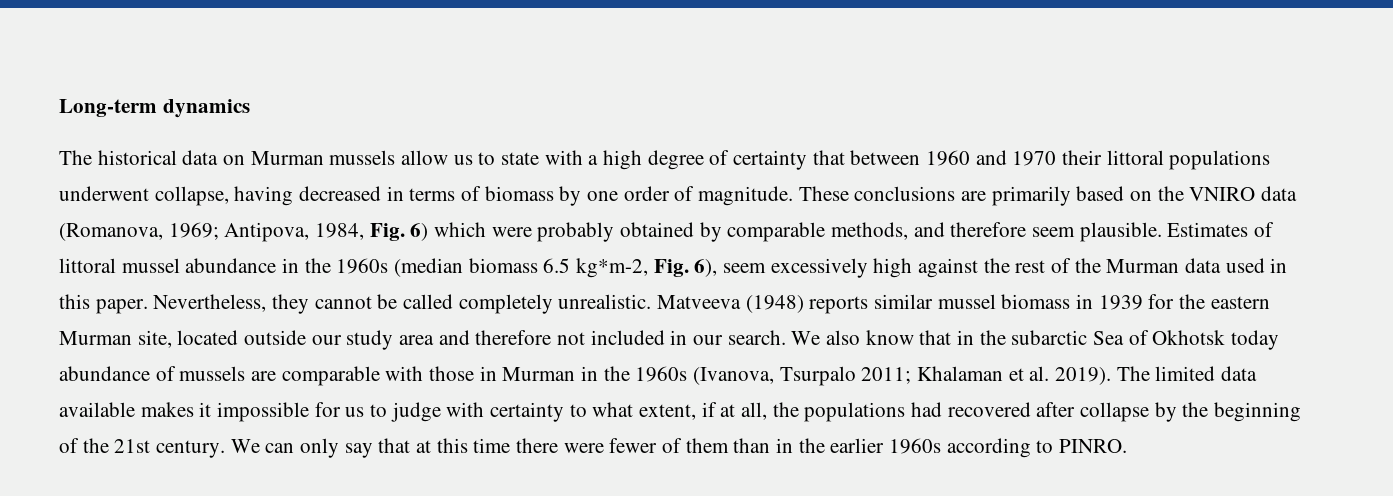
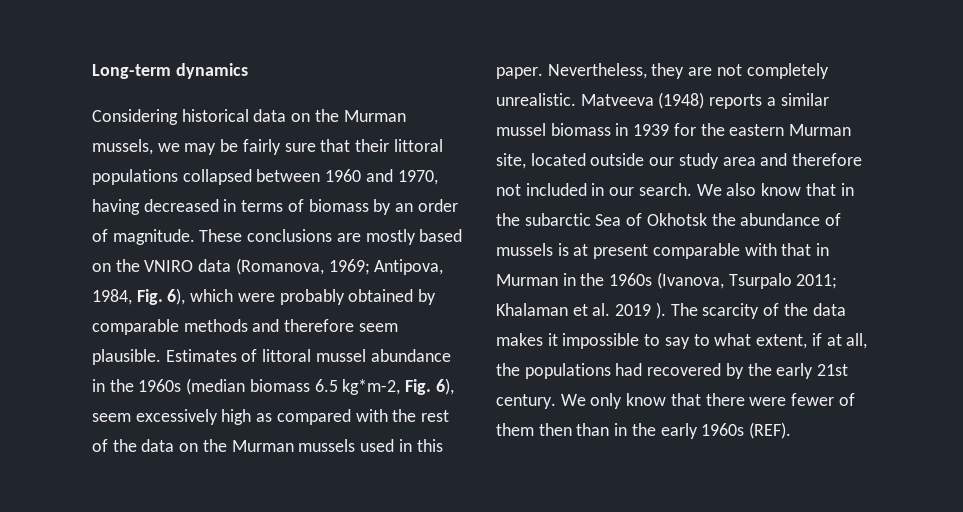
- The historical data on Murman mussels allow us to state with a high degree of certainty that between 1960 and 1970 their littoral populations underwent collapse, having decreased in terms of biomass by one order of magnitude.
+ Considering historical data on the Murman mussels, we may be fairly sure that their littoral populations collapsed between 1960 and 1970, having decreased in terms of biomass by an order of magnitude.
- These conclusions are primarily based on the VNIRO data (Romanova, 1969; Antipova, 1984, Fig. 6) which were probably obtained by comparable methods, and therefore seem plausible.
+ These conclusions are mostly based on the VNIRO data (Romanova, 1969; Antipova, 1984, Fig. 6), which were probably obtained by comparable methods and therefore seem plausible.
- Estimates of littoral mussel abundance in the 1960s (median biomass 6.5 kg*m-2, Fig. 6), seem excessively high against the rest of the Murman data used in this paper.
+ Estimates of littoral mussel abundance in the 1960s (median biomass 6.5 kg*m-2, Fig. 6), seem excessively high as compared with the rest of the data on the Murman mussels used in this paper.
- Nevertheless, they cannot be called completely unrealistic.
+ Nevertheless, they are not completely unrealistic.
- Matveeva (1948) reports similar mussel biomass in 1939 for the eastern Murman site, located outside our study area and therefore not included in our search.
+ Matveeva (1948) reports a similar mussel biomass in 1939 for the eastern Murman site, located outside our study area and therefore not included in our search.
- We also know that in the subarctic Sea of Okhotsk today abundance of mussels are comparable with those in Murman in the 1960s (Ivanova, Tsurpalo 2011; Khalaman et al. 2019). The limited data available makes it impossible for us to judge with certainty to what extent, if at all, the populations had recovered after collapse by the beginning of the 21st century. We can only say that at this time there were fewer of them than in the earlier 1960s according to PINRO.
+ We also know that in the subarctic Sea of Okhotsk the abundance of mussels is at present comparable with that in Murman in the 1960s (Ivanova, Tsurpalo 2011; Khalaman et al. 2019 ). The scarcity of the data makes it impossible to say to what extent, if at all, the populations had recovered by the early 21st century. We only know that there were fewer of them then than in the early 1960s (REF).

